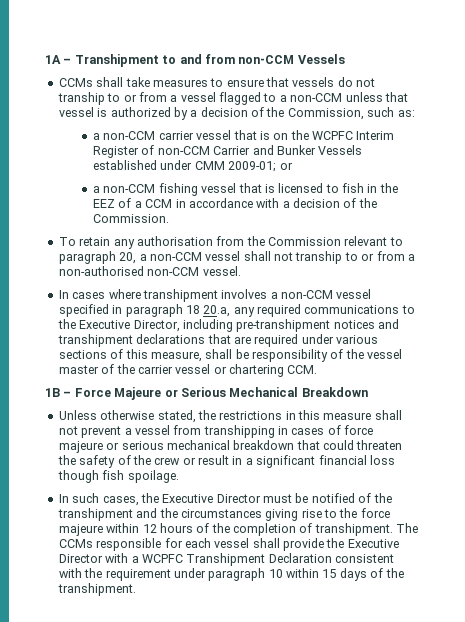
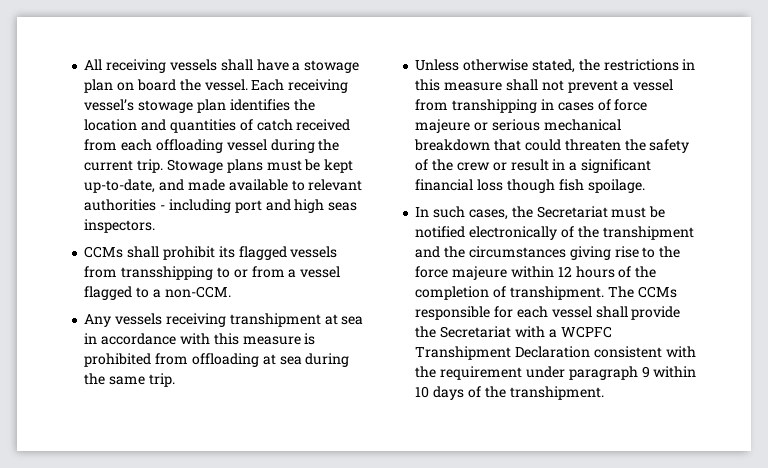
- 1A – Transhipment to and from non-CCM Vessels
- CCMs shall take measures to ensure that vessels do not tranship to or from a vessel flagged to a non-CCM unless that vessel is authorized by a decision of the Commission, such as:
- a non-CCM carrier vessel that is on the WCPFC Interim Register of non-CCM Carrier and Bunker Vessels established under CMM 2009-01; or
- a non-CCM fishing vessel that is licensed to fish in the EEZ of a CCM in accordance with a decision of the Commission.
- To retain any authorisation from the Commission relevant to paragraph 20, a non-CCM vessel shall not tranship to or from a non-authorised non-CCM vessel.
- In cases where transhipment involves a non-CCM vessel specified in paragraph 18 20.a, any required communications to the Executive Director, including pre-transhipment notices and transhipment declarations that are required under various sections of this measure, shall be responsibility of the vessel master of the carrier vessel or chartering CCM.
- 1B – Force Majeure or Serious Mechanical Breakdown
+ All receiving vessels shall have a stowage plan on board the vessel. Each receiving vessel’s stowage plan identifies the location and quantities of catch received from each offloading vessel during the current trip. Stowage plans must be kept up-to-date, and made available to relevant authorities - including port and high seas inspectors.
+ CCMs shall prohibit its flagged vessels from transshipping to or from a vessel flagged to a non-CCM.
+ Any vessels receiving transhipment at sea in accordance with this measure is prohibited from offloading at sea during the same trip.
- In such cases, the Executive Director must be notified of the transhipment and the circumstances giving rise to the force majeure within 12 hours of the completion of transhipment.
+ In such cases, the Secretariat must be notified electronically of the transhipment and the circumstances giving rise to the force majeure within 12 hours of the completion of transhipment.
- The CCMs responsible for each vessel shall provide the Executive Director with a WCPFC Transhipment Declaration consistent with the requirement under paragraph 10 within 15 days of the transhipment.
+ The CCMs responsible for each vessel shall provide the Secretariat with a WCPFC Transhipment Declaration consistent with the requirement under paragraph 9 within 10 days of the transhipment.

